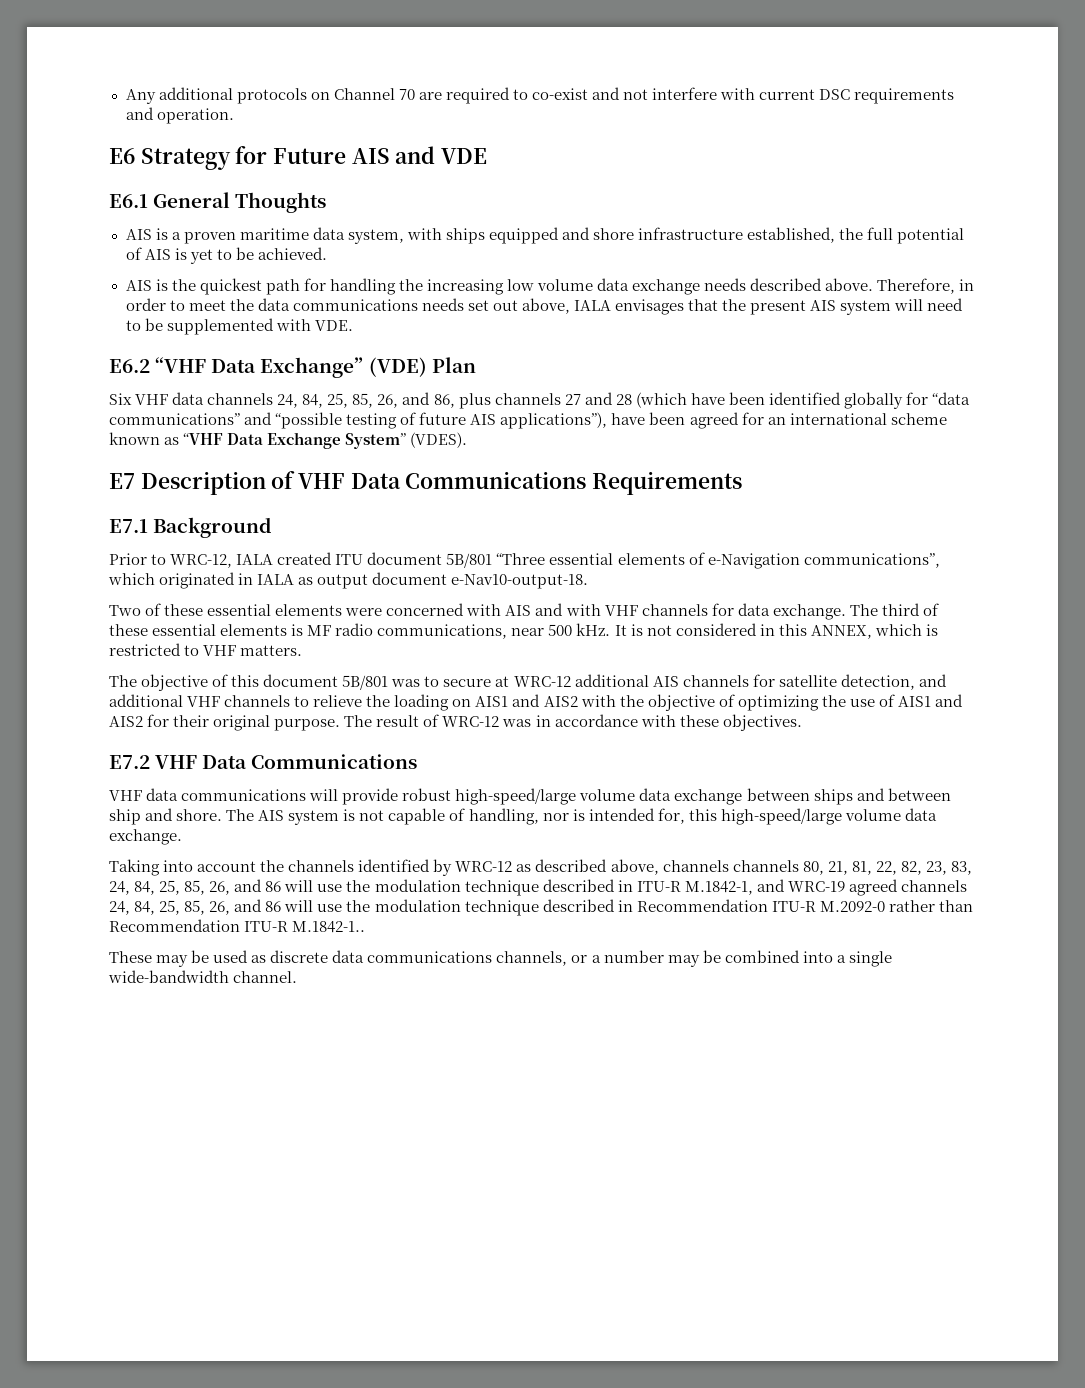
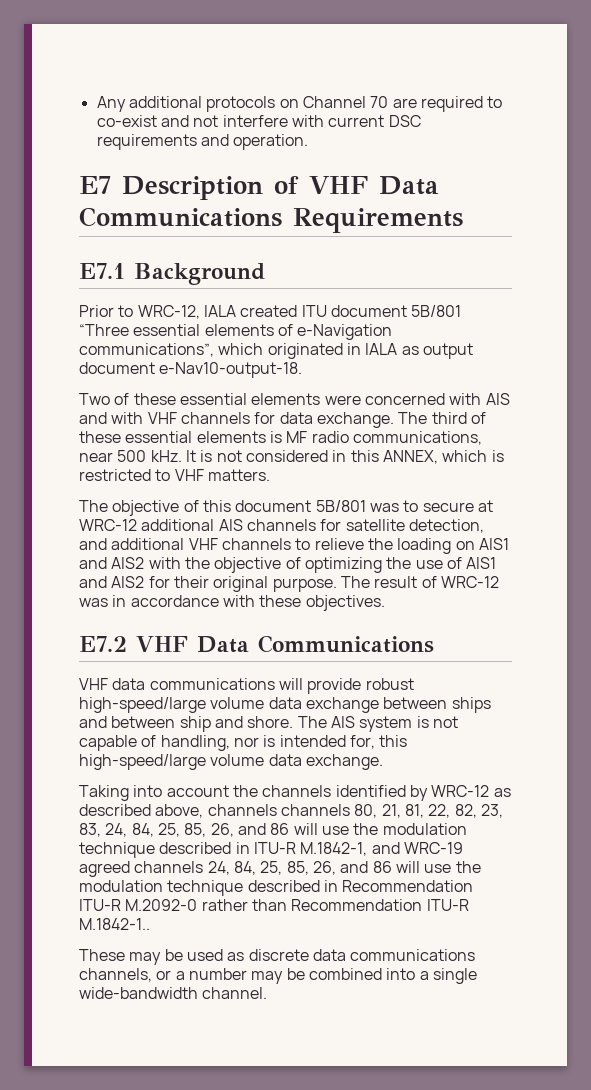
- E6 Strategy for Future AIS and VDE
- E6.1 General Thoughts
- AIS is a proven maritime data system, with ships equipped and shore infrastructure established, the full potential of AIS is yet to be achieved.
- AIS is the quickest path for handling the increasing low volume data exchange needs described above. Therefore, in order to meet the data communications needs set out above, IALA envisages that the present AIS system will need to be supplemented with VDE.
- E6.2 “VHF Data Exchange” (VDE) Plan
- Six VHF data channels 24, 84, 25, 85, 26, and 86, plus channels 27 and 28 (which have been identified globally for “data communications” and “possible testing of future AIS applications”), have been agreed for an international scheme known as “VHF Data Exchange System” (VDES).

